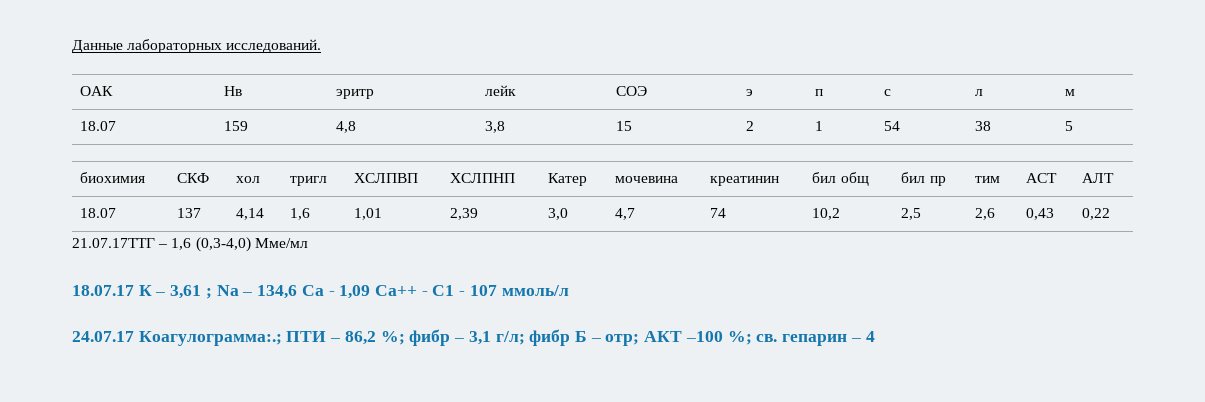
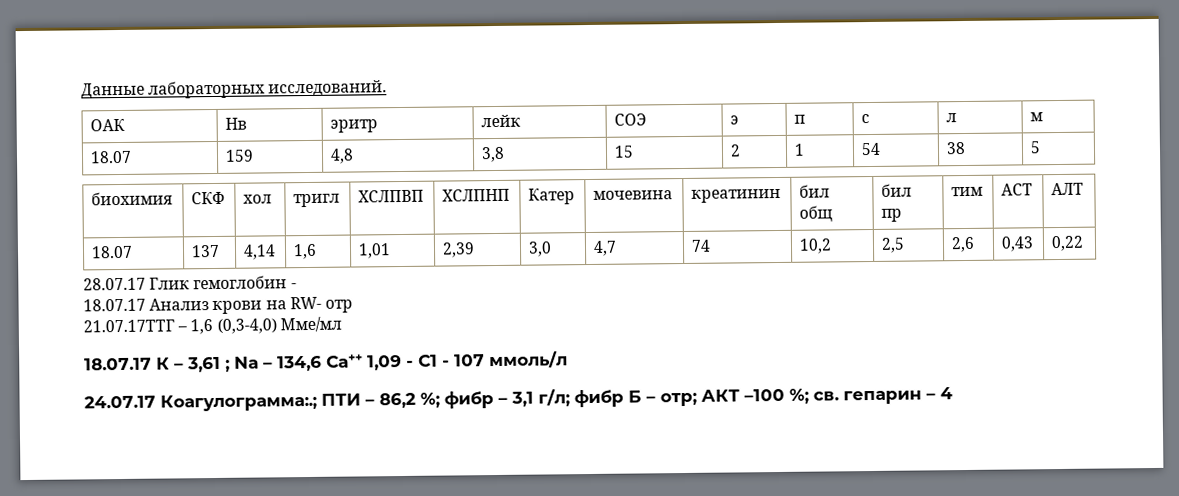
+ 28.07.17 Глик гемоглобин -
+ 18.07.17 Анализ крови на RW- отр
- 18.07.17 К – 3,61 ; Nа – 134,6 Са - 1,09 Са++ - С1 - 107 ммоль/л
+ 18.07.17 К – 3,61 ; Nа – 134,6 Са++ 1,09 - С1 - 107 ммоль/л

